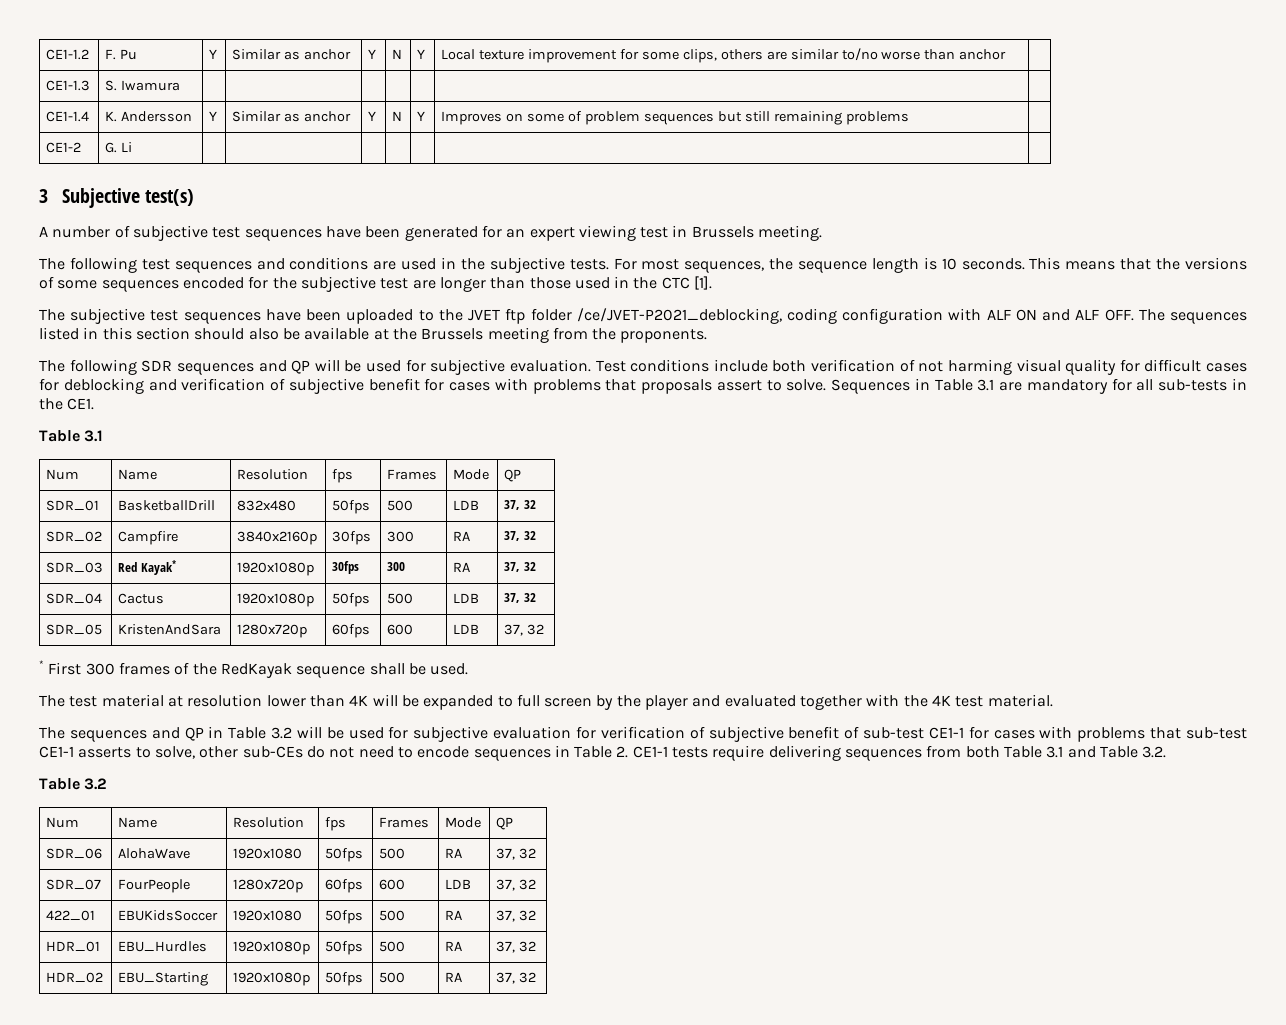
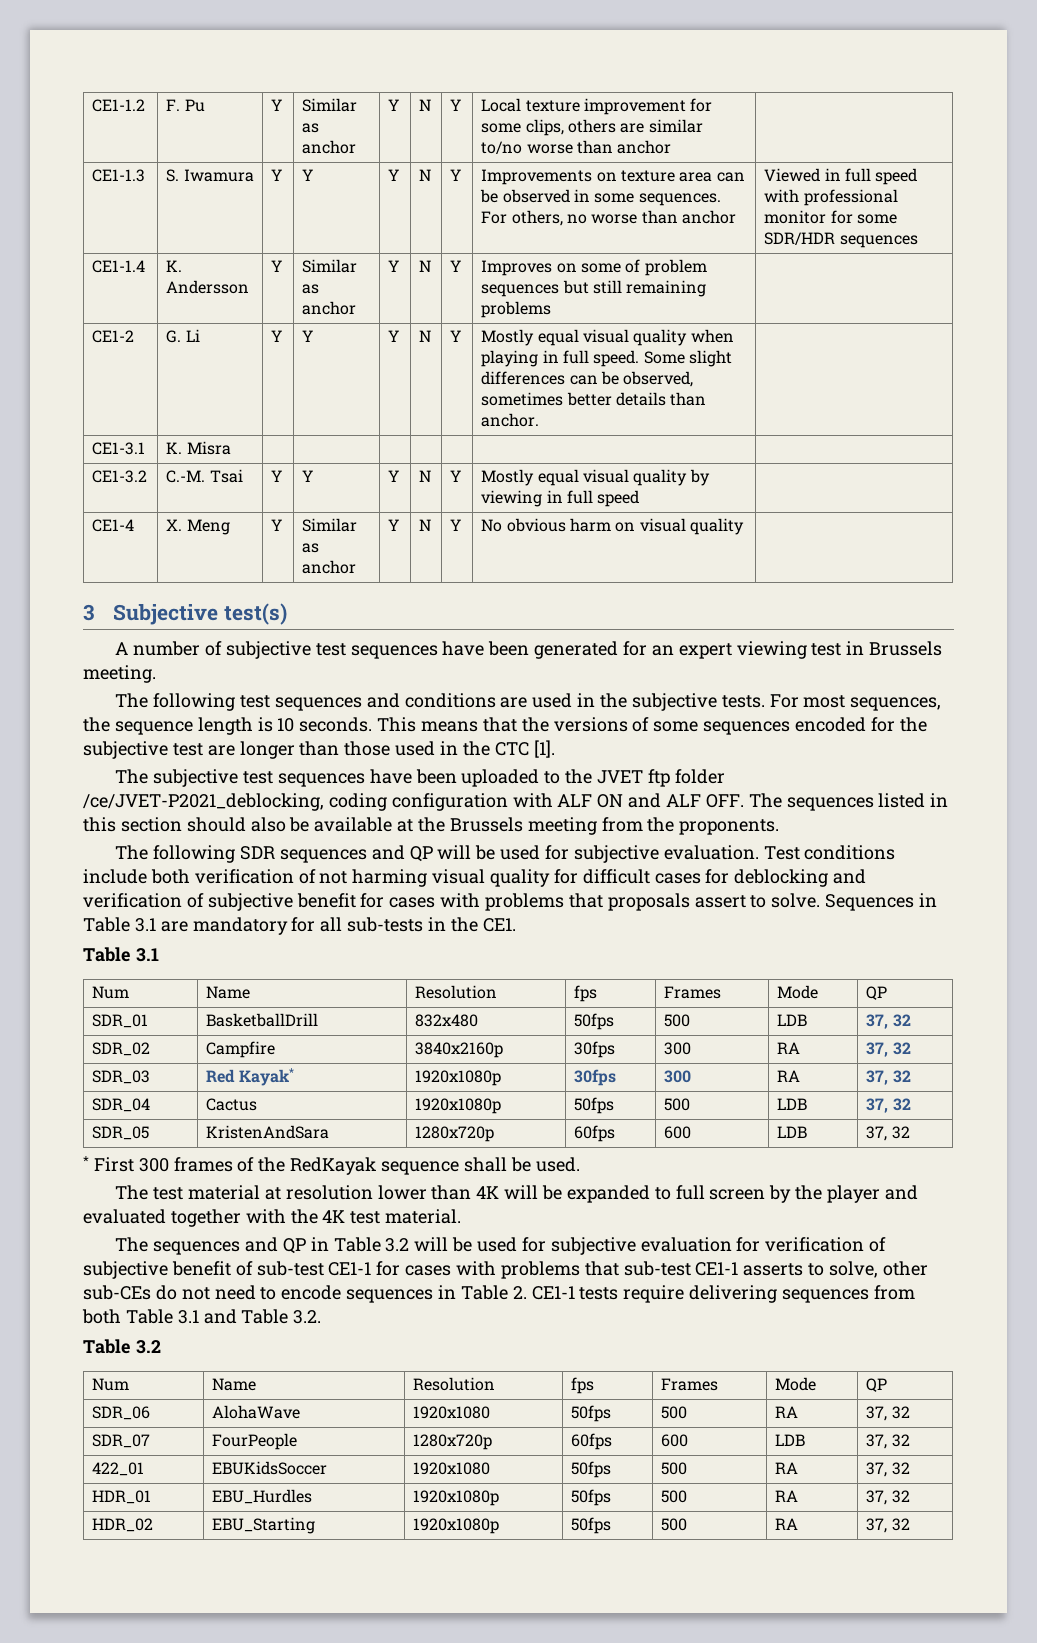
- CE1-1.3 | S. Iwamura | | | | | | |
+ CE1-1.3 | S. Iwamura | Y | Y | Y | N | Y | Improvements on texture area can be observed in some sequences. For others, no worse than anchor | Viewed in full speed with professional monitor for some SDR/HDR sequences
- CE1-2 | G. Li | | | | | | |
+ CE1-2 | G. Li | Y | Y | Y | N | Y | Mostly equal visual quality when playing in full speed. Some slight differences can be observed, sometimes better details than anchor. |
+ CE1-3.1 | K. Misra | | | | | | |
+ CE1-3.2 | C.-M. Tsai | Y | Y | Y | N | Y | Mostly equal visual quality by viewing in full speed |
+ CE1-4 | X. Meng | Y | Similar as anchor | Y | N | Y | No obvious harm on visual quality |

